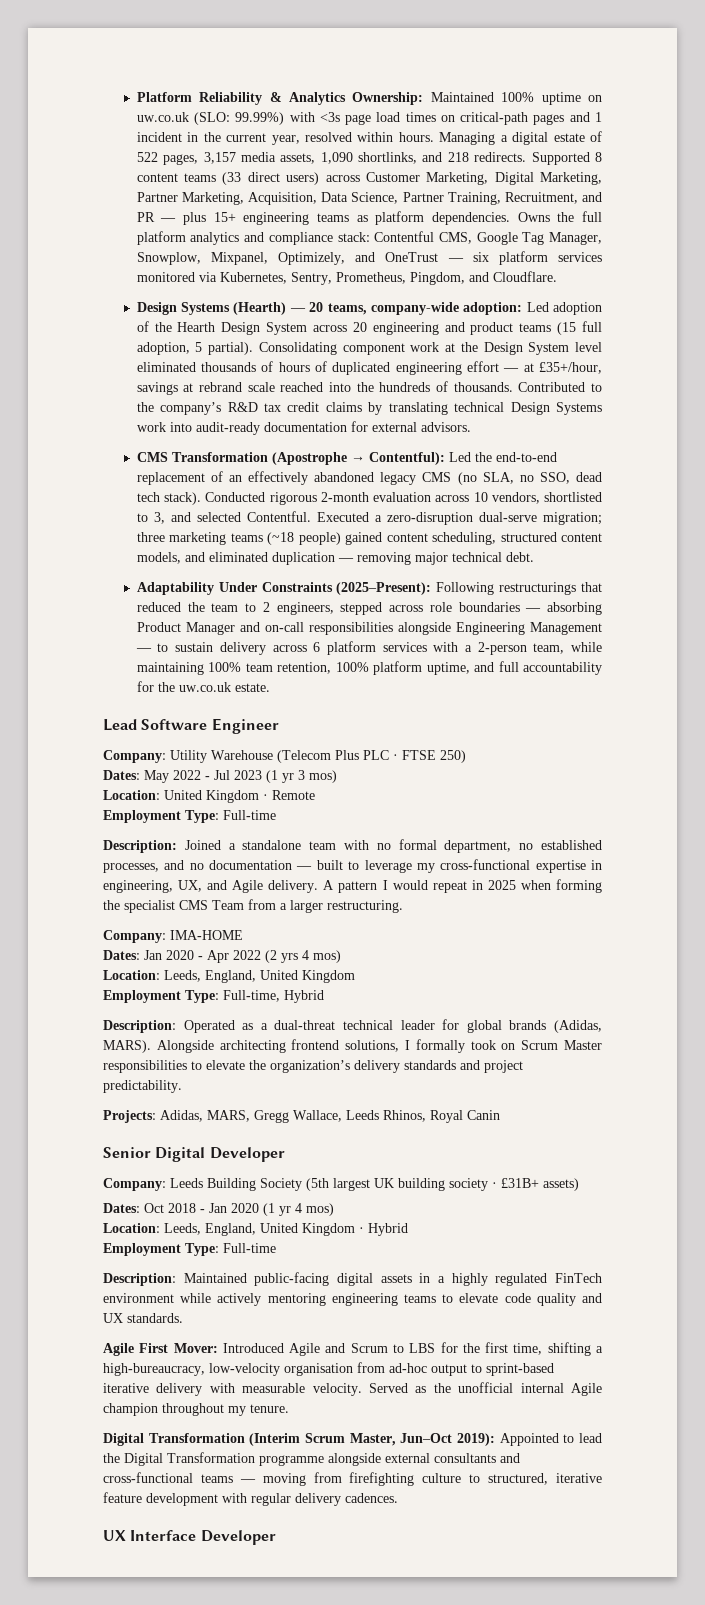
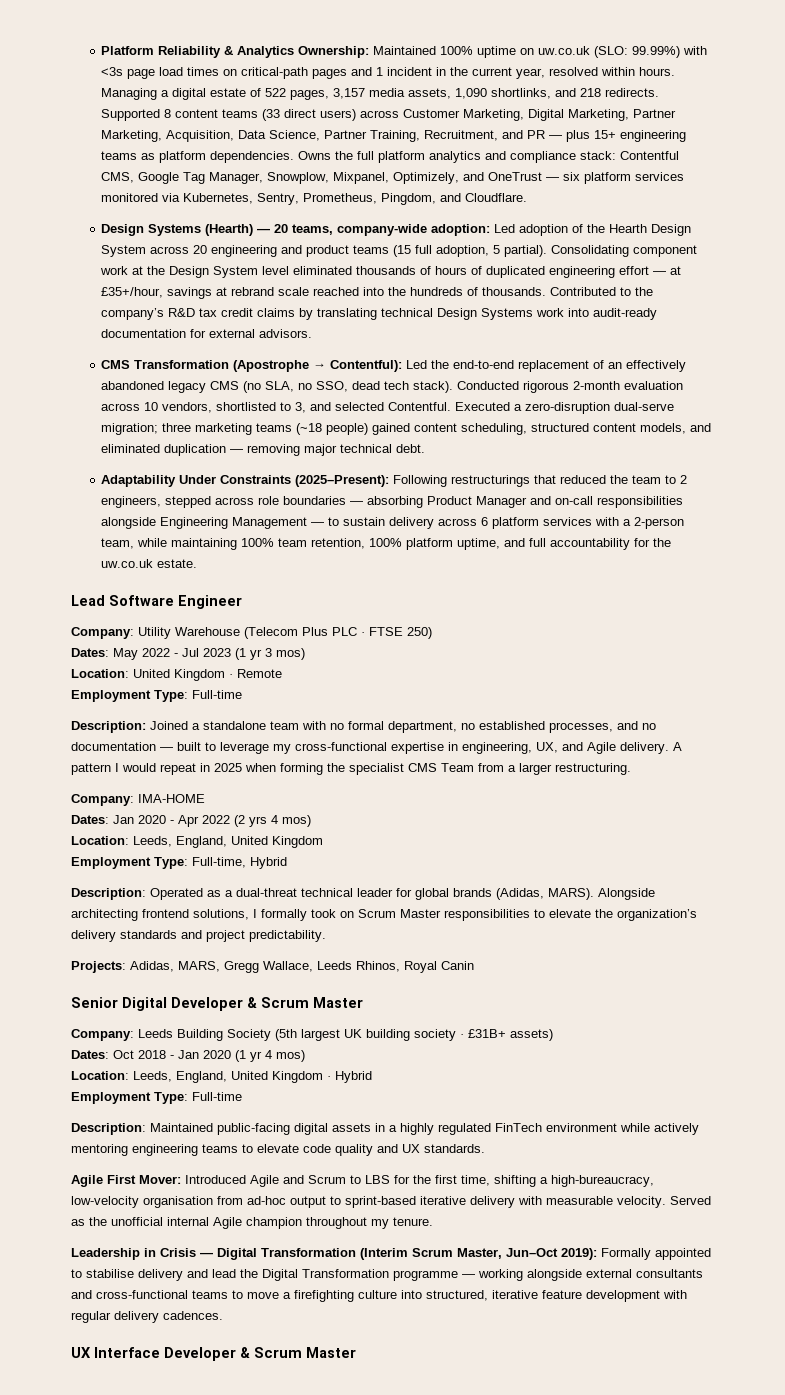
- Senior Digital Developer
+ Senior Digital Developer & Scrum Master
- Digital Transformation (Interim Scrum Master, Jun–Oct 2019): Appointed to lead the Digital Transformation programme alongside external consultants and cross-functional teams — moving from firefighting culture to structured, iterative feature development with regular delivery cadences.
+ Leadership in Crisis — Digital Transformation (Interim Scrum Master, Jun–Oct 2019): Formally appointed to stabilise delivery and lead the Digital Transformation programme — working alongside external consultants and cross-functional teams to move a firefighting culture into structured, iterative feature development with regular delivery cadences.
- UX Interface Developer
+ UX Interface Developer & Scrum Master

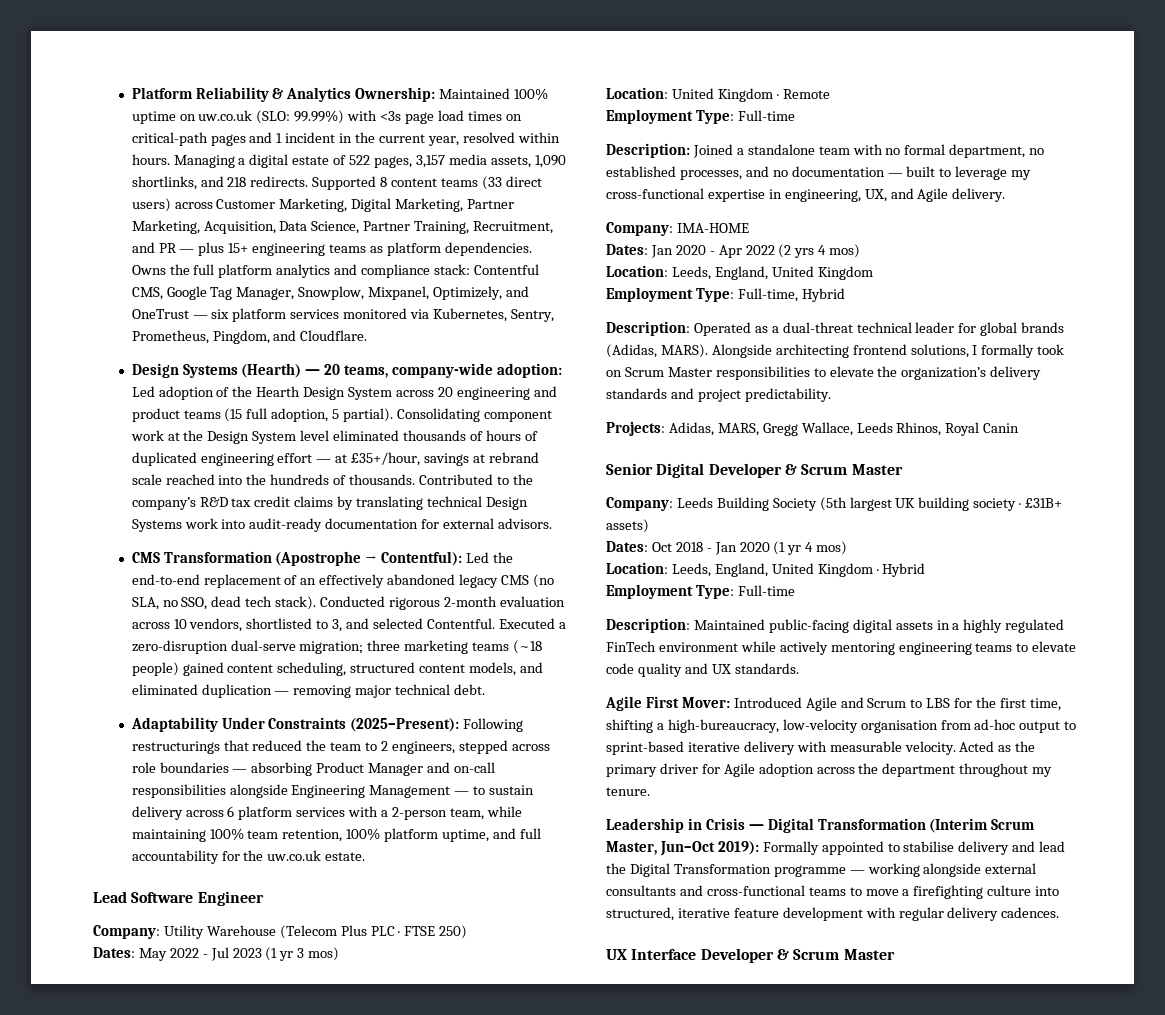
- A pattern I would repeat in 2025 when forming the specialist CMS Team from a larger restructuring.
- Served as the unofficial internal Agile champion throughout my tenure.
+ Acted as the primary driver for Agile adoption across the department throughout my tenure.

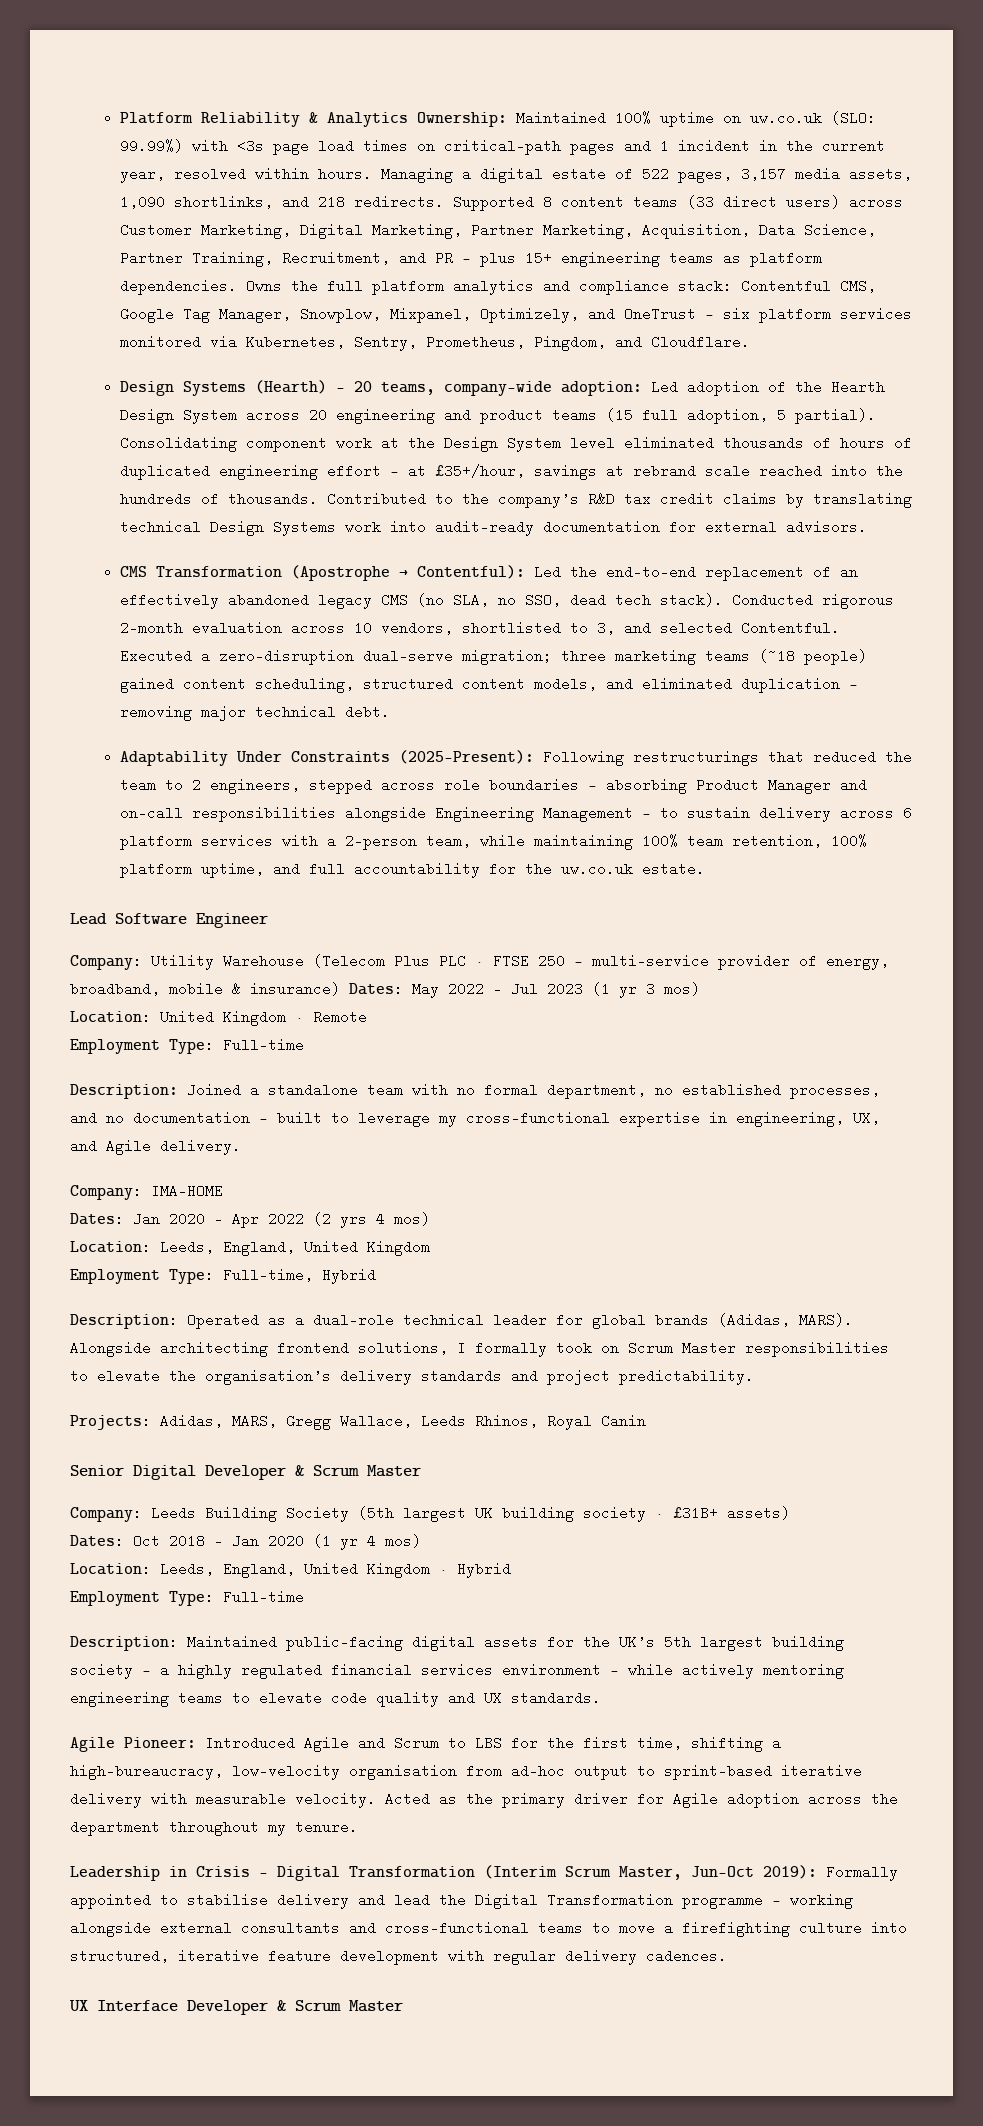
- Company: Utility Warehouse (Telecom Plus PLC · FTSE 250)
- Dates: May 2022 - Jul 2023 (1 yr 3 mos)
+ Company: Utility Warehouse (Telecom Plus PLC · FTSE 250 — multi-service provider of energy, broadband, mobile & insurance) Dates: May 2022 - Jul 2023 (1 yr 3 mos)
- Description: Operated as a dual-threat technical leader for global brands (Adidas, MARS).
+ Description: Operated as a dual-role technical leader for global brands (Adidas, MARS).
- Alongside architecting frontend solutions, I formally took on Scrum Master responsibilities to elevate the organization’s delivery standards and project predictability.
+ Alongside architecting frontend solutions, I formally took on Scrum Master responsibilities to elevate the organisation’s delivery standards and project predictability.
- Description: Maintained public-facing digital assets in a highly regulated FinTech environment while actively mentoring engineering teams to elevate code quality and UX standards.
+ Description: Maintained public-facing digital assets for the UK’s 5th largest building society — a highly regulated financial services environment — while actively mentoring engineering teams to elevate code quality and UX standards.
- Agile First Mover: Introduced Agile and Scrum to LBS for the first time, shifting a high-bureaucracy, low-velocity organisation from ad-hoc output to sprint-based iterative delivery with measurable velocity.
+ Agile Pioneer: Introduced Agile and Scrum to LBS for the first time, shifting a high-bureaucracy, low-velocity organisation from ad-hoc output to sprint-based iterative delivery with measurable velocity.

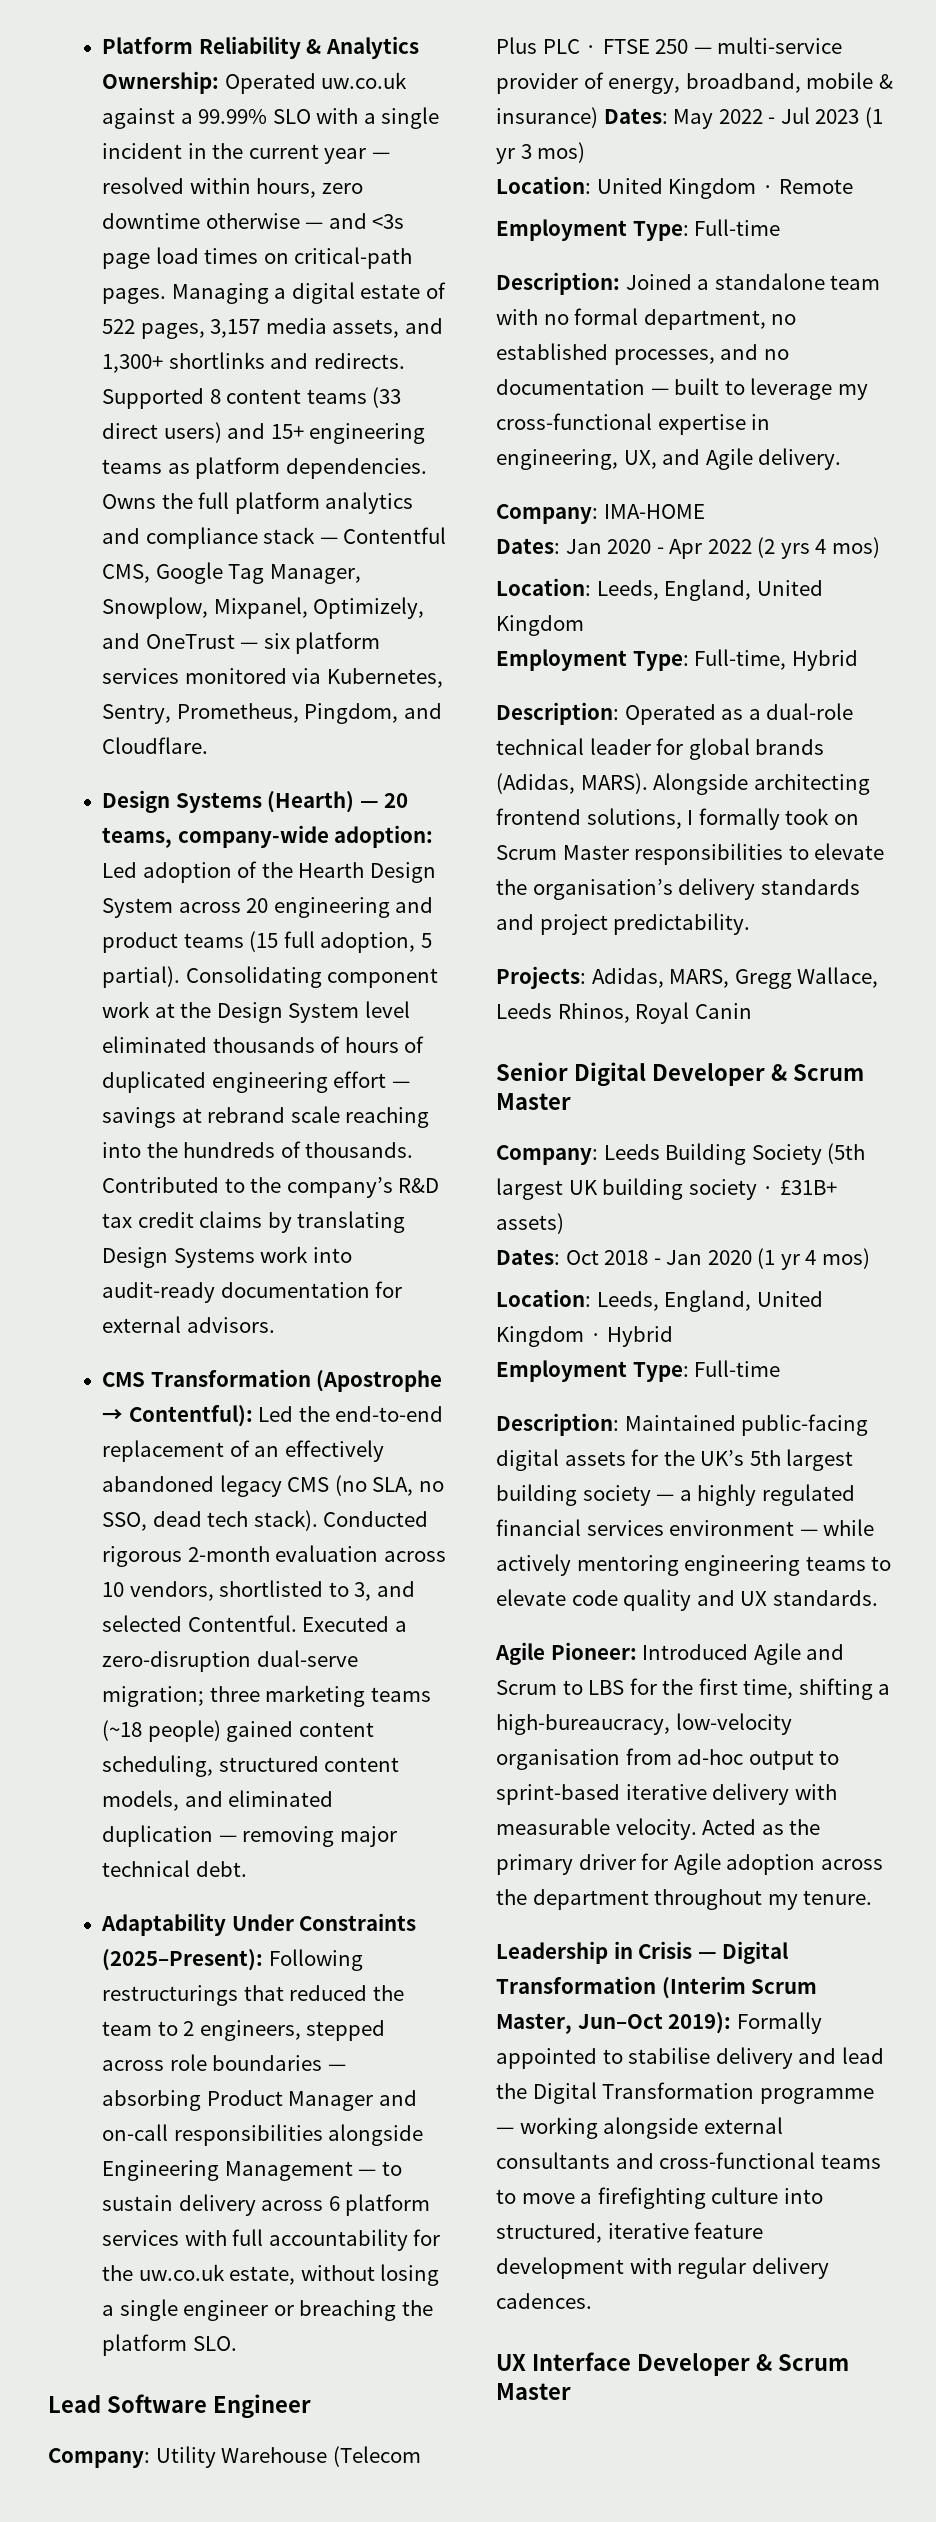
- Platform Reliability & Analytics Ownership: Maintained 100% uptime on uw.co.uk (SLO: 99.99%) with <3s page load times on critical-path pages and 1 incident in the current year, resolved within hours.
+ Platform Reliability & Analytics Ownership: Operated uw.co.uk against a 99.99% SLO with a single incident in the current year — resolved within hours, zero downtime otherwise — and <3s page load times on critical-path pages.
- Managing a digital estate of 522 pages, 3,157 media assets, 1,090 shortlinks, and 218 redirects.
+ Managing a digital estate of 522 pages, 3,157 media assets, and 1,300+ shortlinks and redirects.
- Supported 8 content teams (33 direct users) across Customer Marketing, Digital Marketing, Partner Marketing, Acquisition, Data Science, Partner Training, Recruitment, and PR — plus 15+ engineering teams as platform dependencies.
+ Supported 8 content teams (33 direct users) and 15+ engineering teams as platform dependencies.
- Owns the full platform analytics and compliance stack: Contentful CMS, Google Tag Manager, Snowplow, Mixpanel, Optimizely, and OneTrust — six platform services monitored via Kubernetes, Sentry, Prometheus, Pingdom, and Cloudflare.
+ Owns the full platform analytics and compliance stack — Contentful CMS, Google Tag Manager, Snowplow, Mixpanel, Optimizely, and OneTrust — six platform services monitored via Kubernetes, Sentry, Prometheus, Pingdom, and Cloudflare.
- Consolidating component work at the Design System level eliminated thousands of hours of duplicated engineering effort — at £35+/hour, savings at rebrand scale reached into the hundreds of thousands.
+ Consolidating component work at the Design System level eliminated thousands of hours of duplicated engineering effort — savings at rebrand scale reaching into the hundreds of thousands.
- Contributed to the company’s R&D tax credit claims by translating technical Design Systems work into audit-ready documentation for external advisors.
+ Contributed to the company’s R&D tax credit claims by translating Design Systems work into audit-ready documentation for external advisors.
- Adaptability Under Constraints (2025–Present): Following restructurings that reduced the team to 2 engineers, stepped across role boundaries — absorbing Product Manager and on-call responsibilities alongside Engineering Management — to sustain delivery across 6 platform services with a 2-person team, while maintaining 100% team retention, 100% platform uptime, and full accountability for the uw.co.uk estate.
+ Adaptability Under Constraints (2025–Present): Following restructurings that reduced the team to 2 engineers, stepped across role boundaries — absorbing Product Manager and on-call responsibilities alongside Engineering Management — to sustain delivery across 6 platform services with full accountability for the uw.co.uk estate, without losing a single engineer or breaching the platform SLO.

